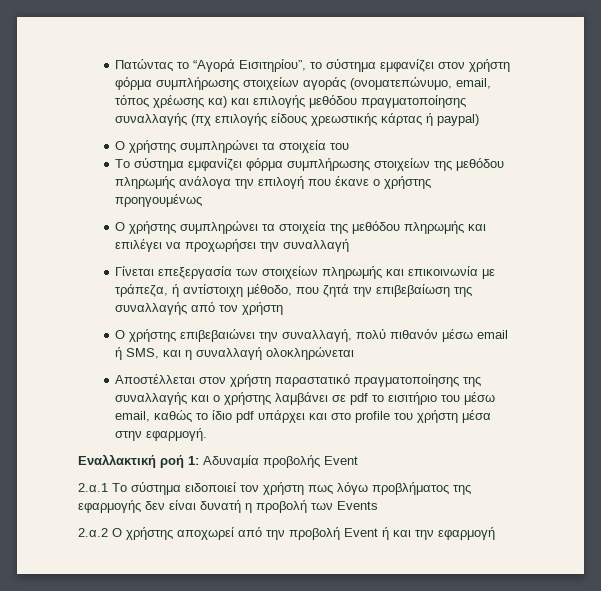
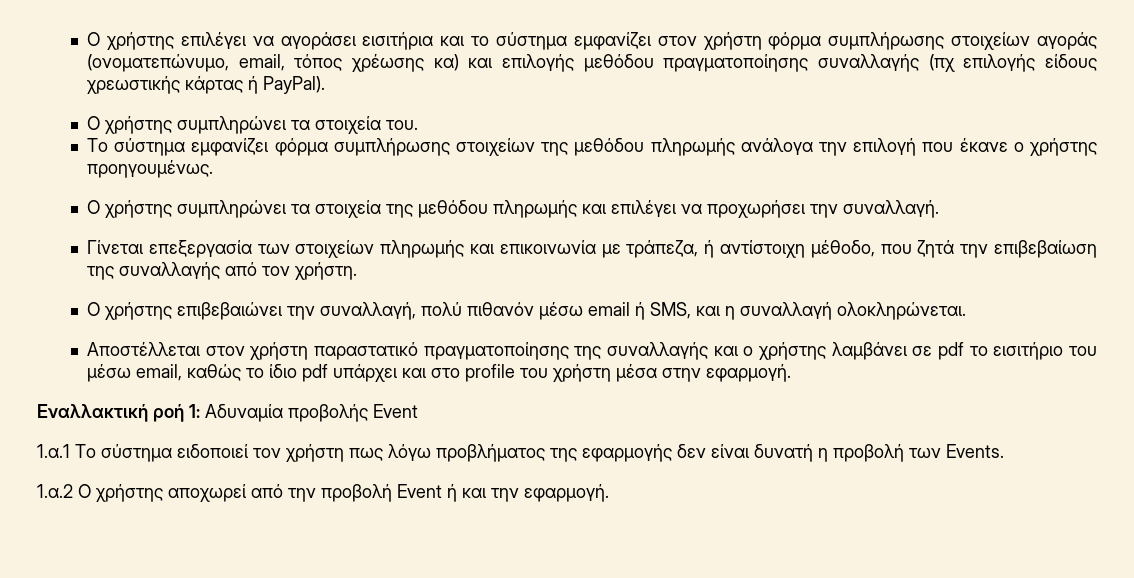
- Πατώντας το “Αγορά Εισιτηρίου”, το σύστημα εμφανίζει στον χρήστη φόρμα συμπλήρωσης στοιχείων αγοράς (ονοματεπώνυμο, email, τόπος χρέωσης κα) και επιλογής μεθόδου πραγματοποίησης συναλλαγής (πχ επιλογής είδους χρεωστικής κάρτας ή paypal)
- Ο χρήστης συμπληρώνει τα στοιχεία του
+ Ο χρήστης επιλέγει να αγοράσει εισιτήρια και το σύστημα εμφανίζει στον χρήστη φόρμα συμπλήρωσης στοιχείων αγοράς (ονοματεπώνυμο, email, τόπος χρέωσης κα) και επιλογής μεθόδου πραγματοποίησης συναλλαγής (πχ επιλογής είδους χρεωστικής κάρτας ή PayPal).
+ Ο χρήστης συμπληρώνει τα στοιχεία του.
- Το σύστημα εμφανίζει φόρμα συμπλήρωσης στοιχείων της μεθόδου πληρωμής ανάλογα την επιλογή που έκανε ο χρήστης προηγουμένως
+ Το σύστημα εμφανίζει φόρμα συμπλήρωσης στοιχείων της μεθόδου πληρωμής ανάλογα την επιλογή που έκανε ο χρήστης προηγουμένως.
- Ο χρήστης συμπληρώνει τα στοιχεία της μεθόδου πληρωμής και επιλέγει να προχωρήσει την συναλλαγή
+ Ο χρήστης συμπληρώνει τα στοιχεία της μεθόδου πληρωμής και επιλέγει να προχωρήσει την συναλλαγή.
- Γίνεται επεξεργασία των στοιχείων πληρωμής και επικοινωνία με τράπεζα, ή αντίστοιχη μέθοδο, που ζητά την επιβεβαίωση της συναλλαγής από τον χρήστη
+ Γίνεται επεξεργασία των στοιχείων πληρωμής και επικοινωνία με τράπεζα, ή αντίστοιχη μέθοδο, που ζητά την επιβεβαίωση της συναλλαγής από τον χρήστη.
- Ο χρήστης επιβεβαιώνει την συναλλαγή, πολύ πιθανόν μέσω email ή SMS, και η συναλλαγή ολοκληρώνεται
+ Ο χρήστης επιβεβαιώνει την συναλλαγή, πολύ πιθανόν μέσω email ή SMS, και η συναλλαγή ολοκληρώνεται.
- 2.α.1 Το σύστημα ειδοποιεί τον χρήστη πως λόγω προβλήματος της εφαρμογής δεν είναι δυνατή η προβολή των Events
- 2.α.2 Ο χρήστης αποχωρεί από την προβολή Event ή και την εφαρμογή
+ 1.α.1 Το σύστημα ειδοποιεί τον χρήστη πως λόγω προβλήματος της εφαρμογής δεν είναι δυνατή η προβολή των Events.
+ 1.α.2 Ο χρήστης αποχωρεί από την προβολή Event ή και την εφαρμογή.

